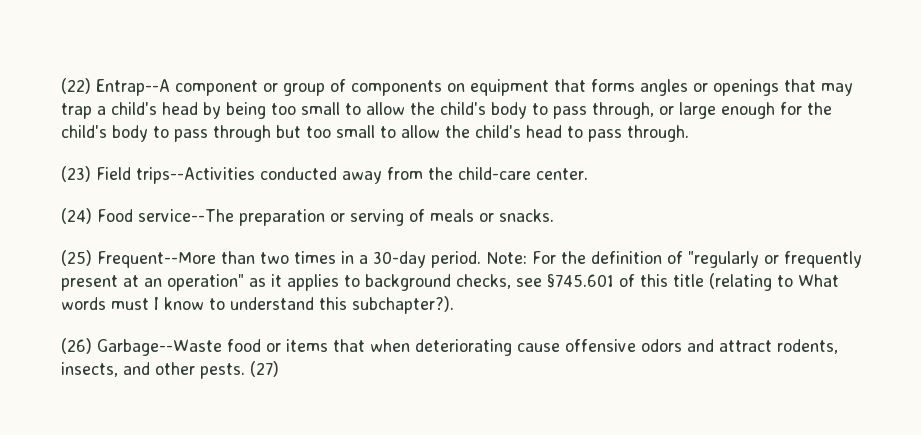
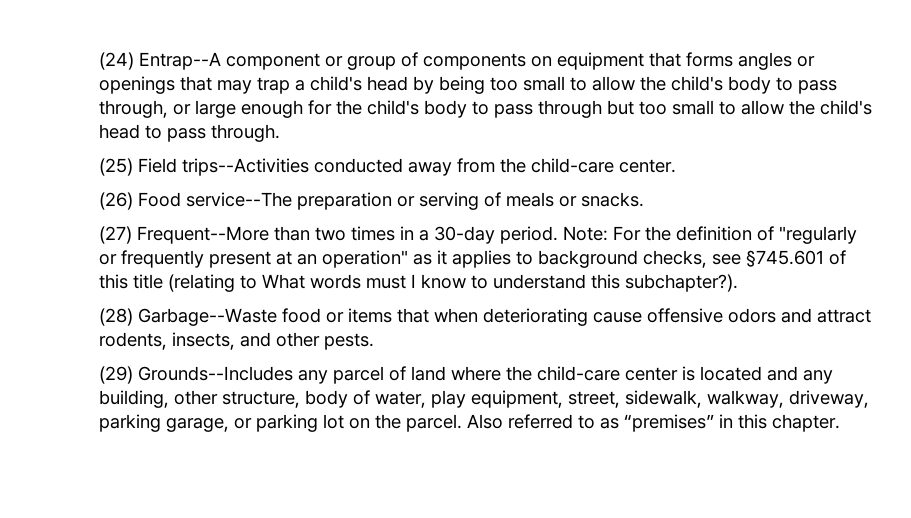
- (22) Entrap--A component or group of components on equipment that forms angles or openings that may trap a child's head by being too small to allow the child's body to pass through, or large enough for the child's body to pass through but too small to allow the child's head to pass through.
+ (24) Entrap--A component or group of components on equipment that forms angles or openings that may trap a child's head by being too small to allow the child's body to pass through, or large enough for the child's body to pass through but too small to allow the child's head to pass through.
- (23) Field trips--Activities conducted away from the child-care center.
+ (25) Field trips--Activities conducted away from the child-care center.
- (24) Food service--The preparation or serving of meals or snacks.
+ (26) Food service--The preparation or serving of meals or snacks.
- (25) Frequent--More than two times in a 30-day period.
+ (27) Frequent--More than two times in a 30-day period.
- (26) Garbage--Waste food or items that when deteriorating cause offensive odors and attract rodents, insects, and other pests. (27)
+ (28) Garbage--Waste food or items that when deteriorating cause offensive odors and attract rodents, insects, and other pests.
+ (29) Grounds--Includes any parcel of land where the child-care center is located and any building, other structure, body of water, play equipment, street, sidewalk, walkway, driveway, parking garage, or parking lot on the parcel. Also referred to as “premises” in this chapter.

